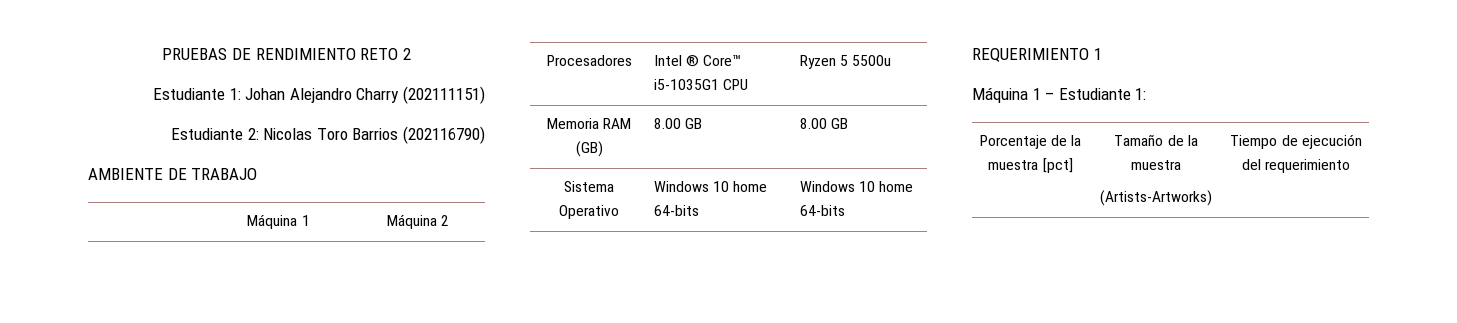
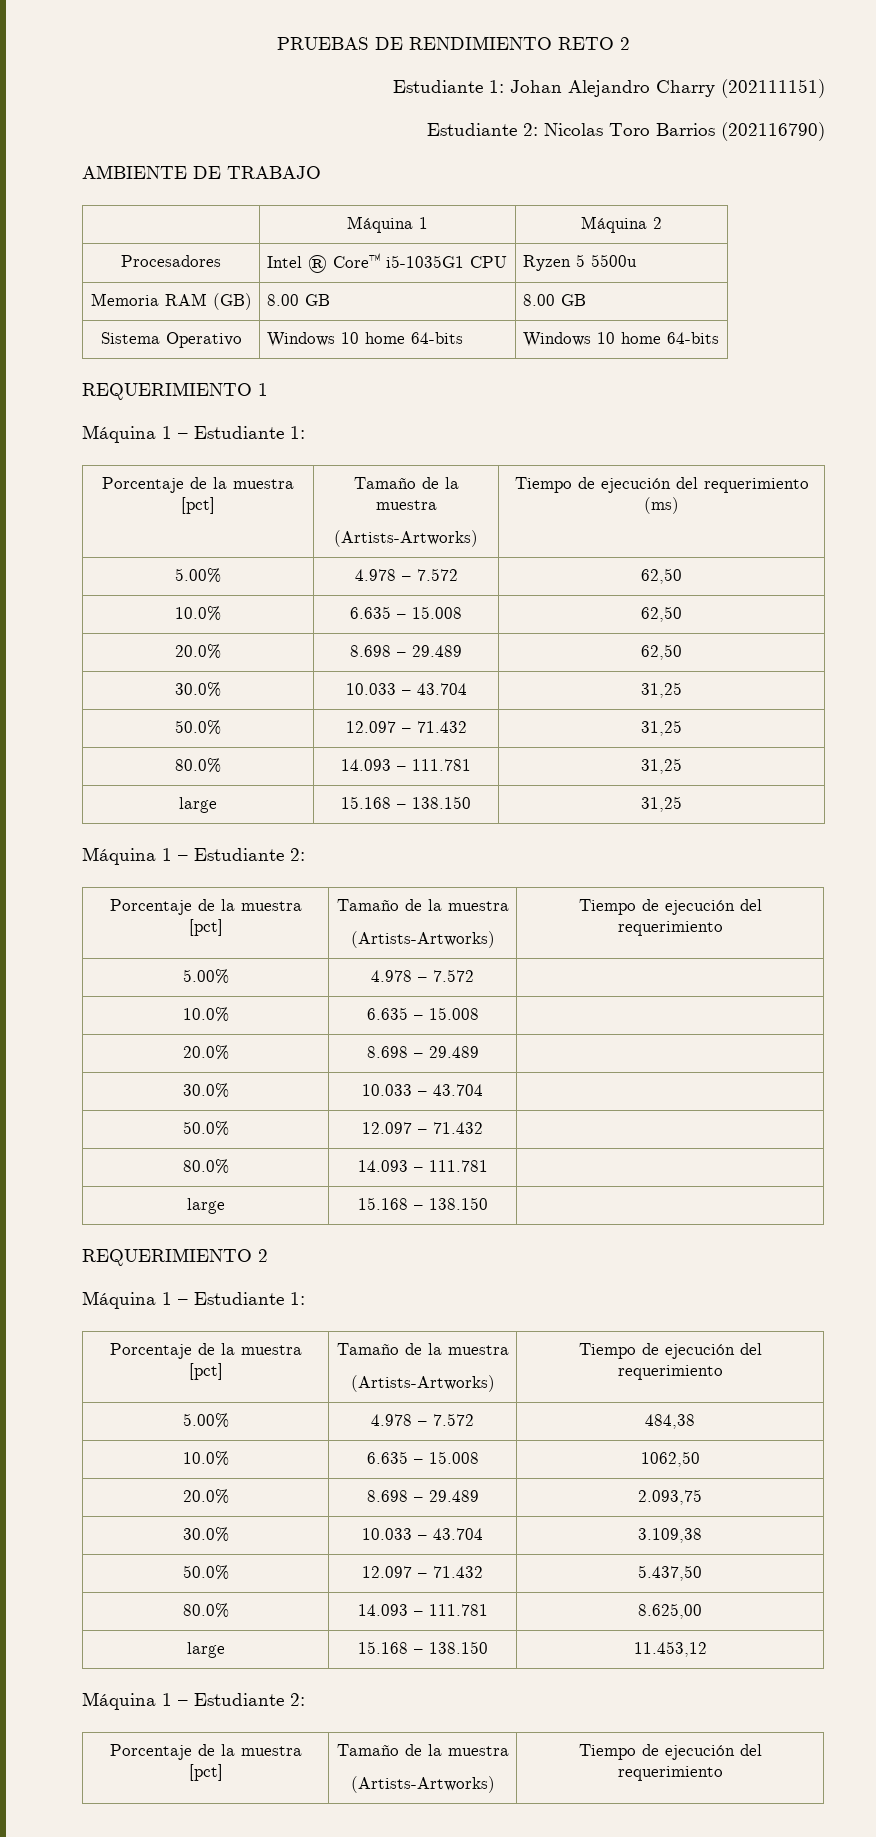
  REQUERIMIENTO 1
  Máquina 1 – Estudiante 1:
+ Porcentaje de la muestra [pct] | Tamaño de la muestra
+ (Artists-Artworks) | Tiempo de ejecución del requerimiento (ms)
+ 5.00% | 4.978 – 7.572 | 62,50
+ 10.0% | 6.635 – 15.008 | 62,50
+ 20.0% | 8.698 – 29.489 | 62,50
+ 30.0% | 10.033 – 43.704 | 31,25
+ 50.0% | 12.097 – 71.432 | 31,25
+ 80.0% | 14.093 – 111.781 | 31,25
+ large | 15.168 – 138.150 | 31,25
+ Máquina 1 – Estudiante 2:
+ Porcentaje de la muestra [pct] | Tamaño de la muestra
+ (Artists-Artworks) | Tiempo de ejecución del requerimiento
+ 5.00% | 4.978 – 7.572 |
+ 10.0% | 6.635 – 15.008 |
+ 20.0% | 8.698 – 29.489 |
+ 30.0% | 10.033 – 43.704 |
+ 50.0% | 12.097 – 71.432 |
+ 80.0% | 14.093 – 111.781 |
+ large | 15.168 – 138.150 |
+ REQUERIMIENTO 2
+ Máquina 1 – Estudiante 1:
+ Porcentaje de la muestra [pct] | Tamaño de la muestra
+ (Artists-Artworks) | Tiempo de ejecución del requerimiento
+ 5.00% | 4.978 – 7.572 | 484,38
+ 10.0% | 6.635 – 15.008 | 1062,50
+ 20.0% | 8.698 – 29.489 | 2.093,75
+ 30.0% | 10.033 – 43.704 | 3.109,38
+ 50.0% | 12.097 – 71.432 | 5.437,50
+ 80.0% | 14.093 – 111.781 | 8.625,00
+ large | 15.168 – 138.150 | 11.453,12
+ Máquina 1 – Estudiante 2:

